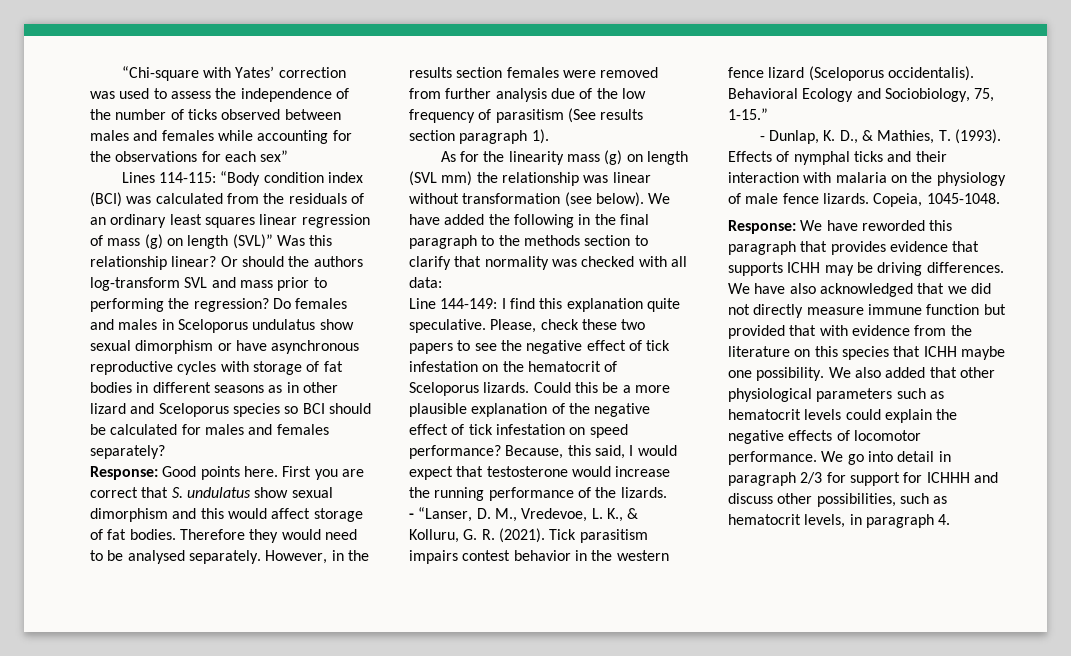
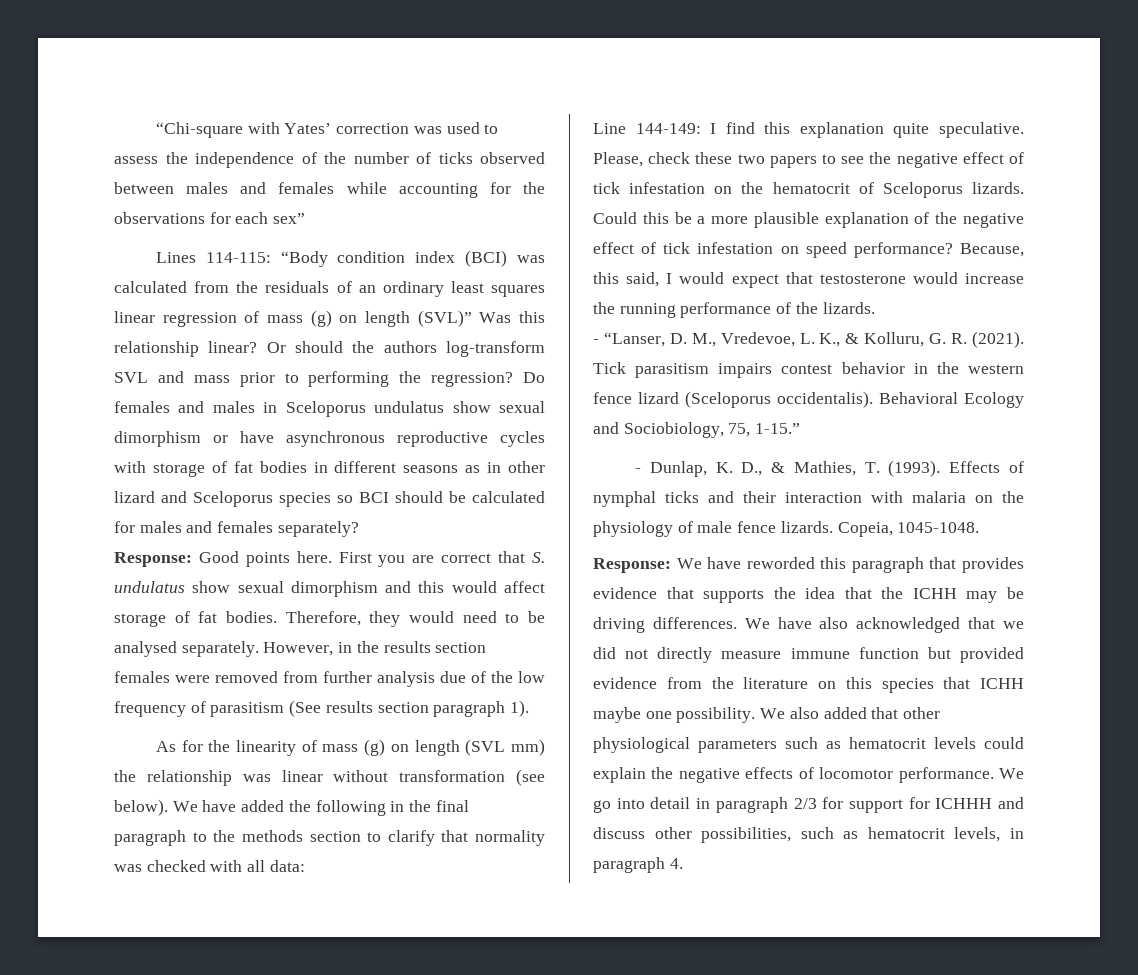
- Therefore they would need to be analysed separately.
+ Therefore, they would need to be analysed separately.
- As for the linearity mass (g) on length (SVL mm) the relationship was linear without transformation (see below).
+ As for the linearity of mass (g) on length (SVL mm) the relationship was linear without transformation (see below).
- Response: We have reworded this paragraph that provides evidence that supports ICHH may be driving differences.
+ Response: We have reworded this paragraph that provides evidence that supports the idea that the ICHH may be driving differences.
- We have also acknowledged that we did not directly measure immune function but provided that with evidence from the literature on this species that ICHH maybe one possibility.
+ We have also acknowledged that we did not directly measure immune function but provided evidence from the literature on this species that ICHH maybe one possibility.

